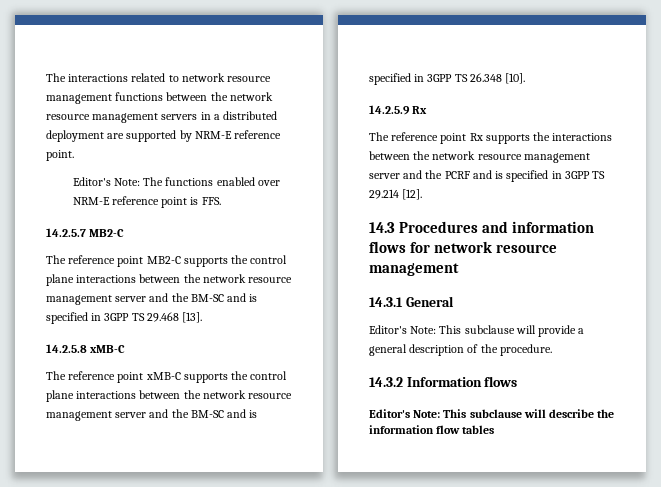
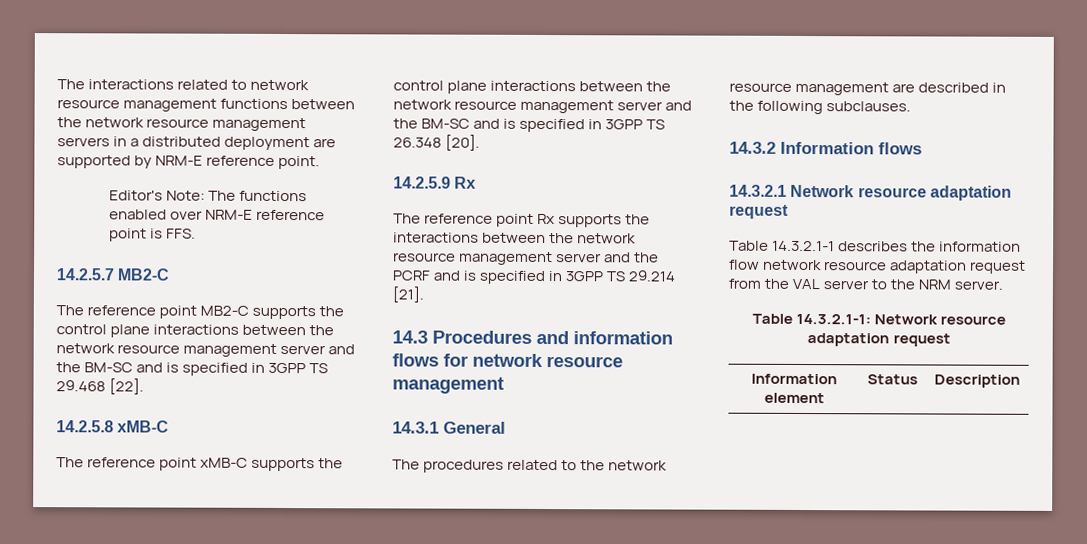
- The reference point MB2-C supports the control plane interactions between the network resource management server and the BM-SC and is specified in 3GPP TS 29.468 [13].
+ The reference point MB2-C supports the control plane interactions between the network resource management server and the BM-SC and is specified in 3GPP TS 29.468 [22].
- The reference point xMB-C supports the control plane interactions between the network resource management server and the BM-SC and is specified in 3GPP TS 26.348 [10].
+ The reference point xMB-C supports the control plane interactions between the network resource management server and the BM-SC and is specified in 3GPP TS 26.348 [20].
- The reference point Rx supports the interactions between the network resource management server and the PCRF and is specified in 3GPP TS 29.214 [12].
+ The reference point Rx supports the interactions between the network resource management server and the PCRF and is specified in 3GPP TS 29.214 [21].
- Editor's Note: This subclause will provide a general description of the procedure.
+ The procedures related to the network resource management are described in the following subclauses.
  14.3.2 Information flows
- Editor's Note: This subclause will describe the information flow tables
+ 14.3.2.1 Network resource adaptation request
+ Table 14.3.2.1-1 describes the information flow network resource adaptation request from the VAL server to the NRM server.
+ Table 14.3.2.1-1: Network resource adaptation request
+ Information element | Status | Description

